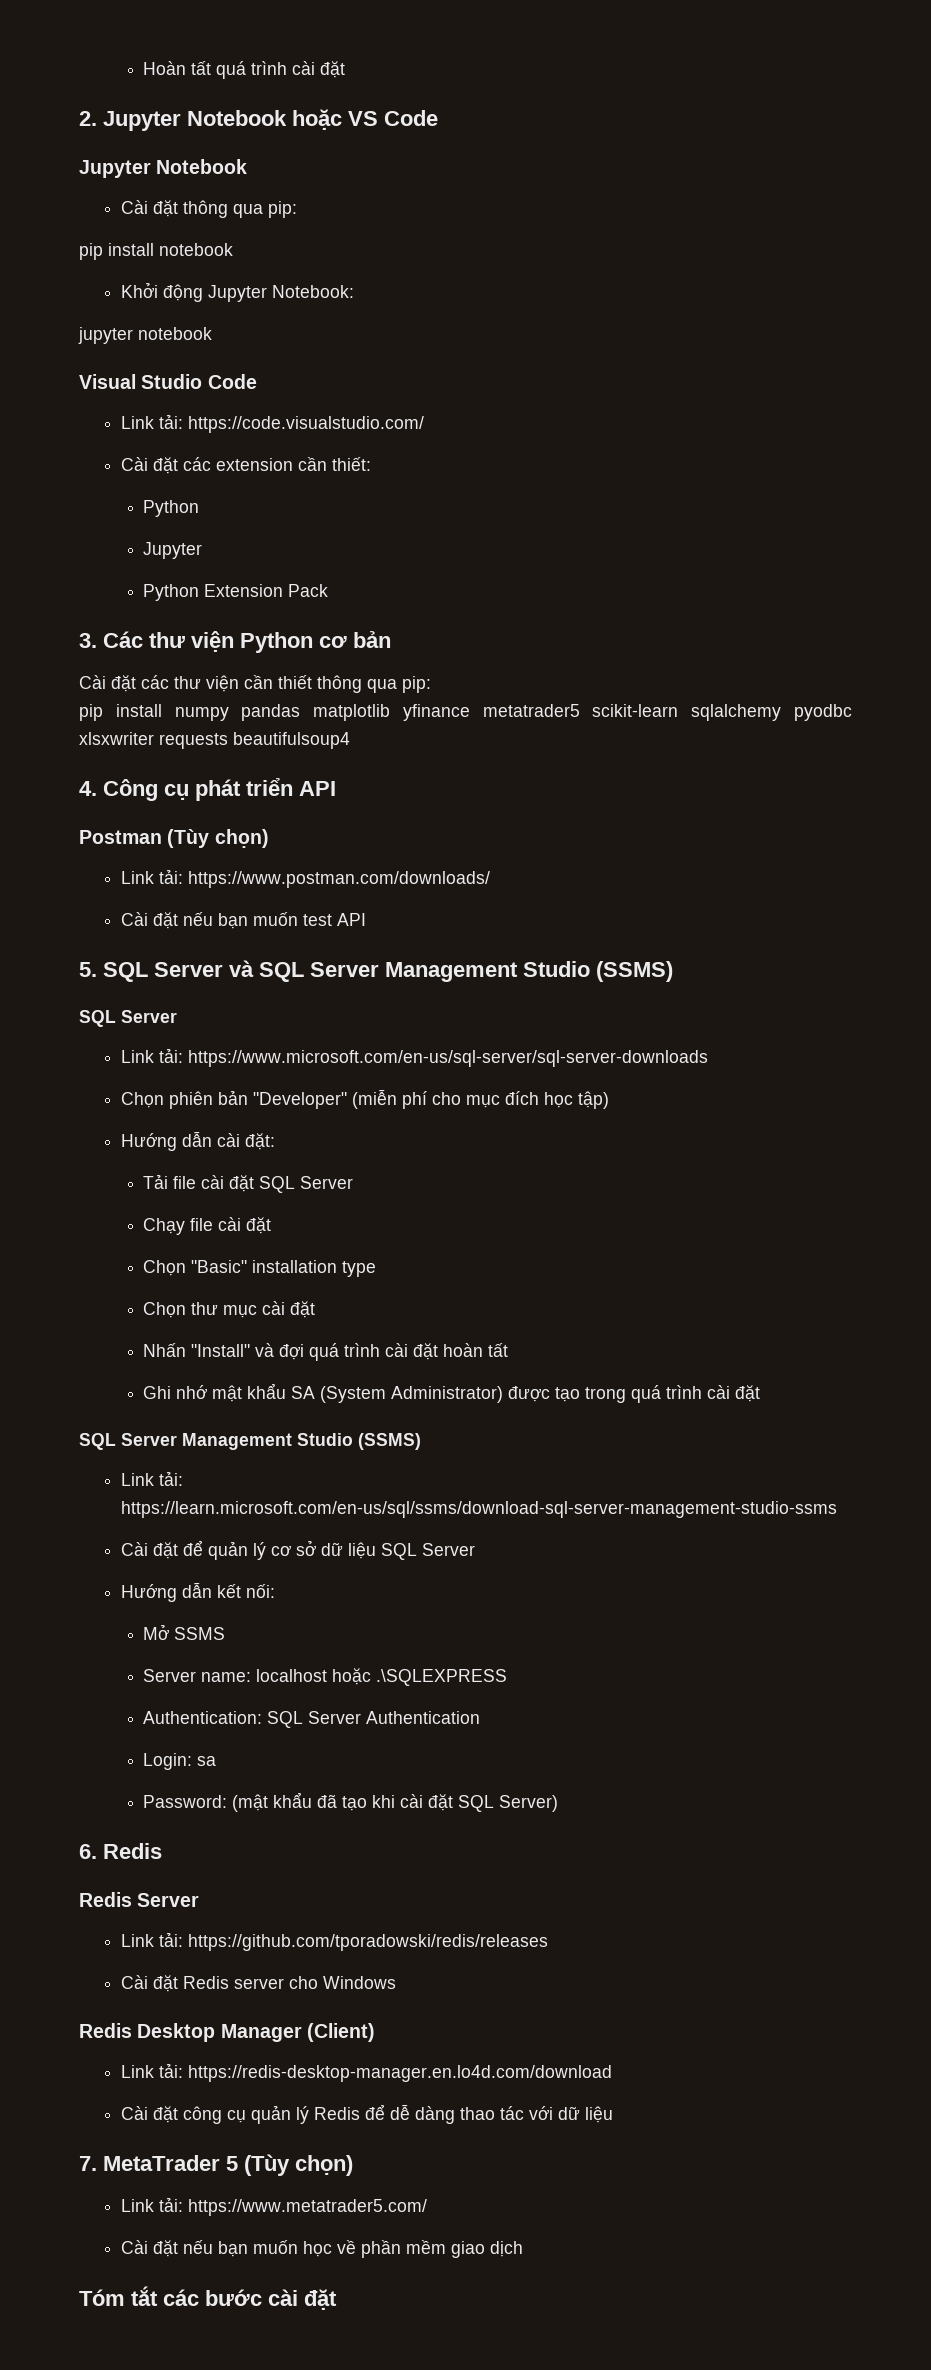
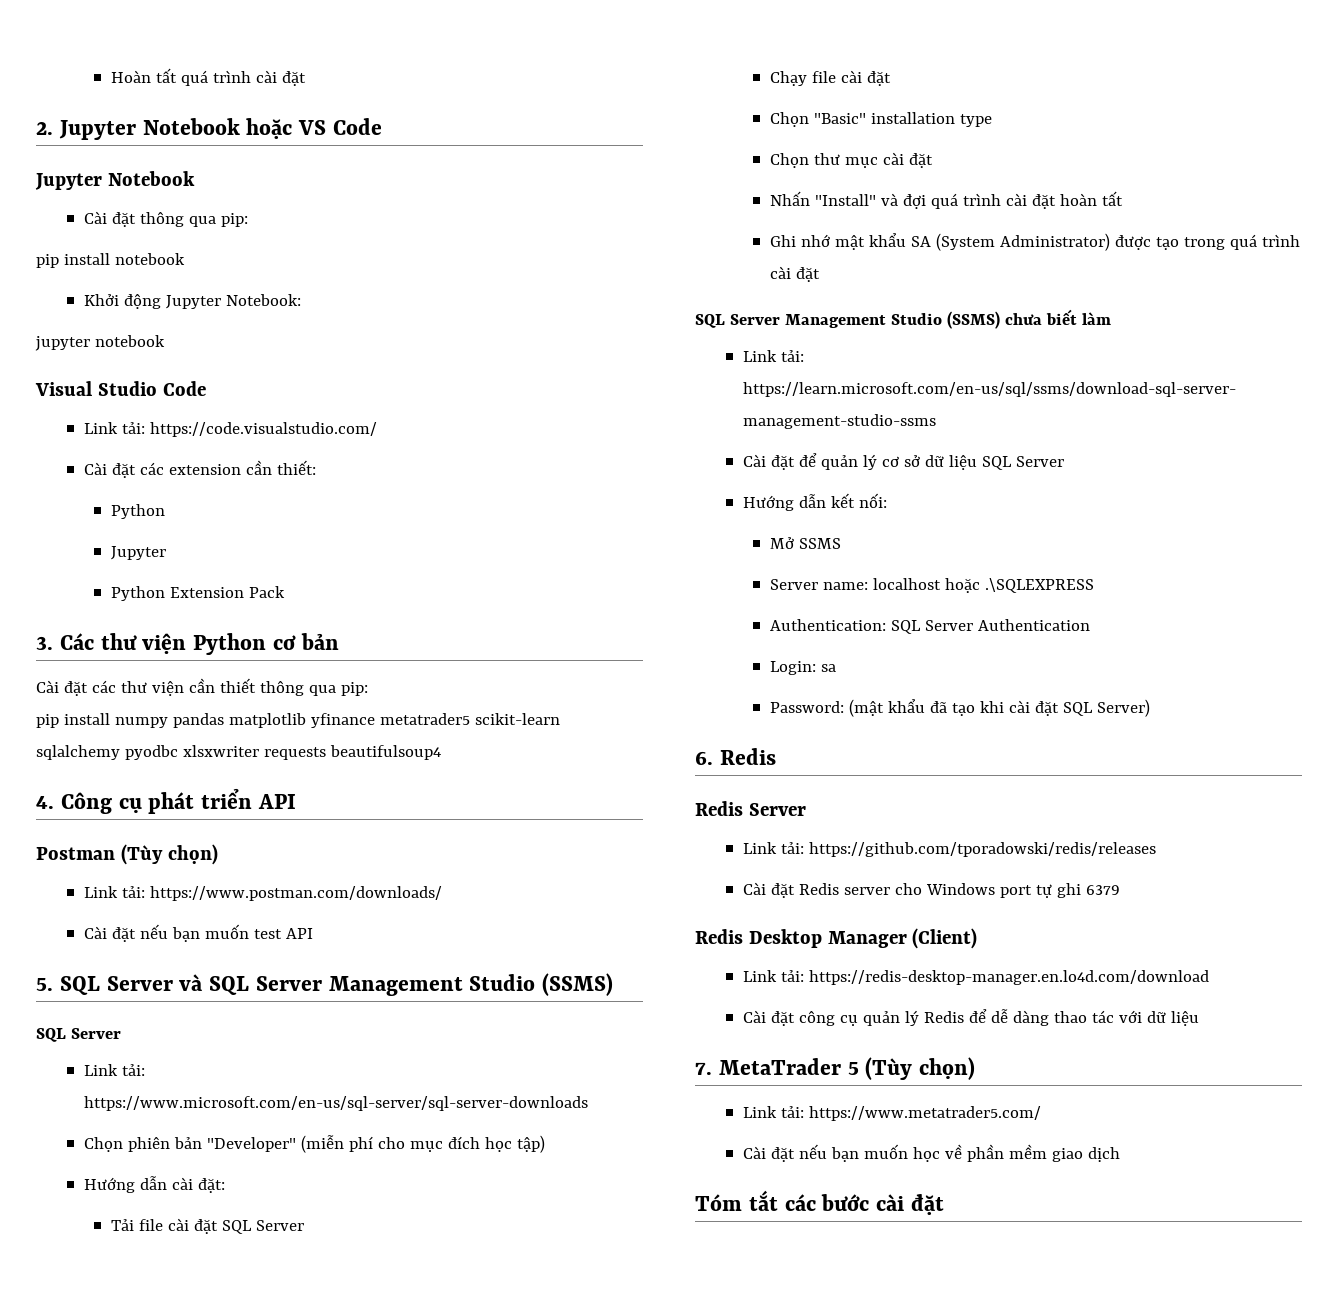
  Ghi nhớ mật khẩu SA (System Administrator) được tạo trong quá trình cài đặt
- SQL Server Management Studio (SSMS)
+ SQL Server Management Studio (SSMS) chưa biết làm
- Cài đặt Redis server cho Windows
+ Cài đặt Redis server cho Windows port tự ghi 6379

